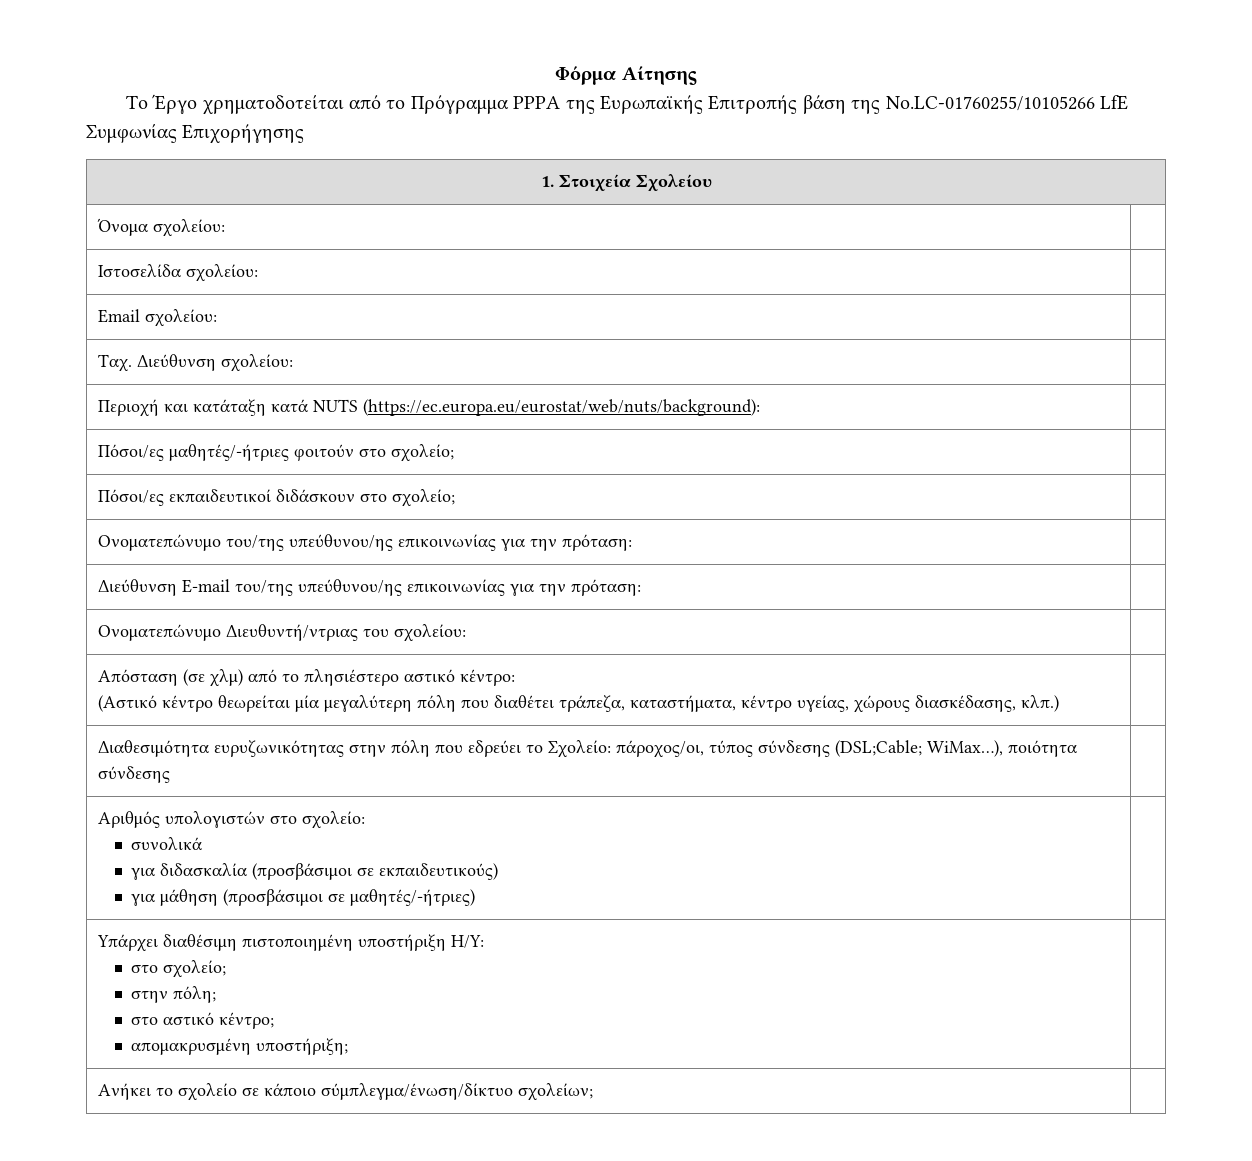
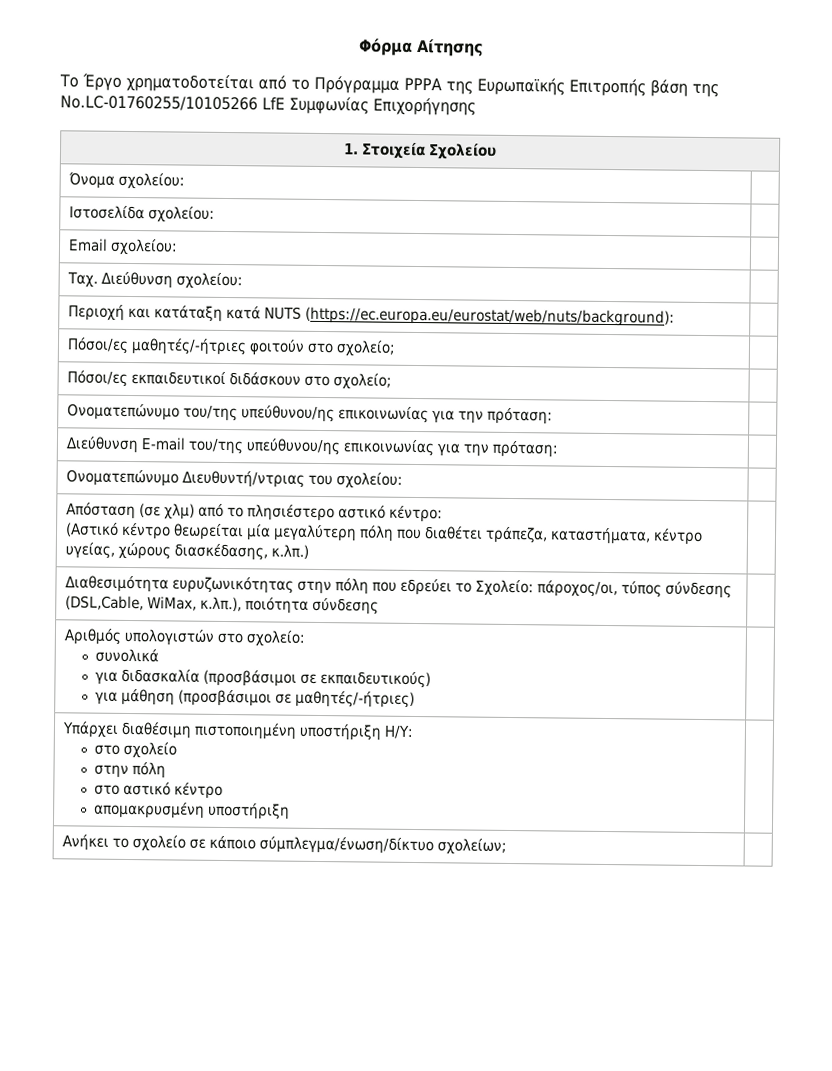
  Απόσταση (σε χλμ) από το πλησιέστερο αστικό κέντρο:
- (Αστικό κέντρο θεωρείται μία μεγαλύτερη πόλη που διαθέτει τράπεζα, καταστήματα, κέντρο υγείας, χώρους διασκέδασης, κλπ.) |
+ (Αστικό κέντρο θεωρείται μία μεγαλύτερη πόλη που διαθέτει τράπεζα, καταστήματα, κέντρο υγείας, χώρους διασκέδασης, κ.λπ.) |
- Διαθεσιμότητα ευρυζωνικότητας στην πόλη που εδρεύει το Σχολείο: πάροχος/οι, τύπος σύνδεσης (DSL;Cable; WiMax…), ποιότητα σύνδεσης |
+ Διαθεσιμότητα ευρυζωνικότητας στην πόλη που εδρεύει το Σχολείο: πάροχος/οι, τύπος σύνδεσης (DSL,Cable, WiMax, κ.λπ.), ποιότητα σύνδεσης |
  Υπάρχει διαθέσιμη πιστοποιημένη υποστήριξη Η/Υ:
- στο σχολείο;
- στην πόλη;
- στο αστικό κέντρο;
- απομακρυσμένη υποστήριξη; |
+ στο σχολείο
+ στην πόλη
+ στο αστικό κέντρο
+ απομακρυσμένη υποστήριξη |

